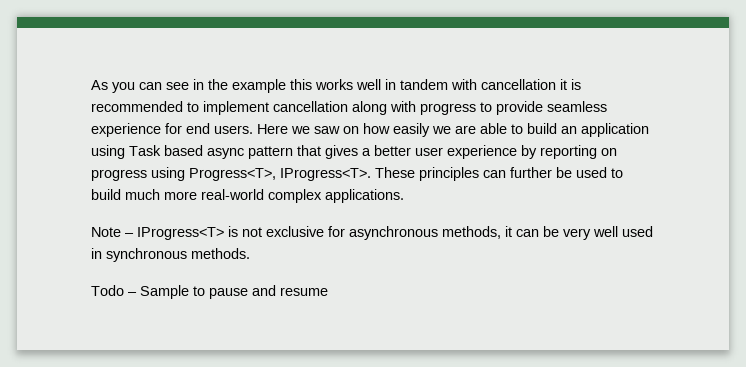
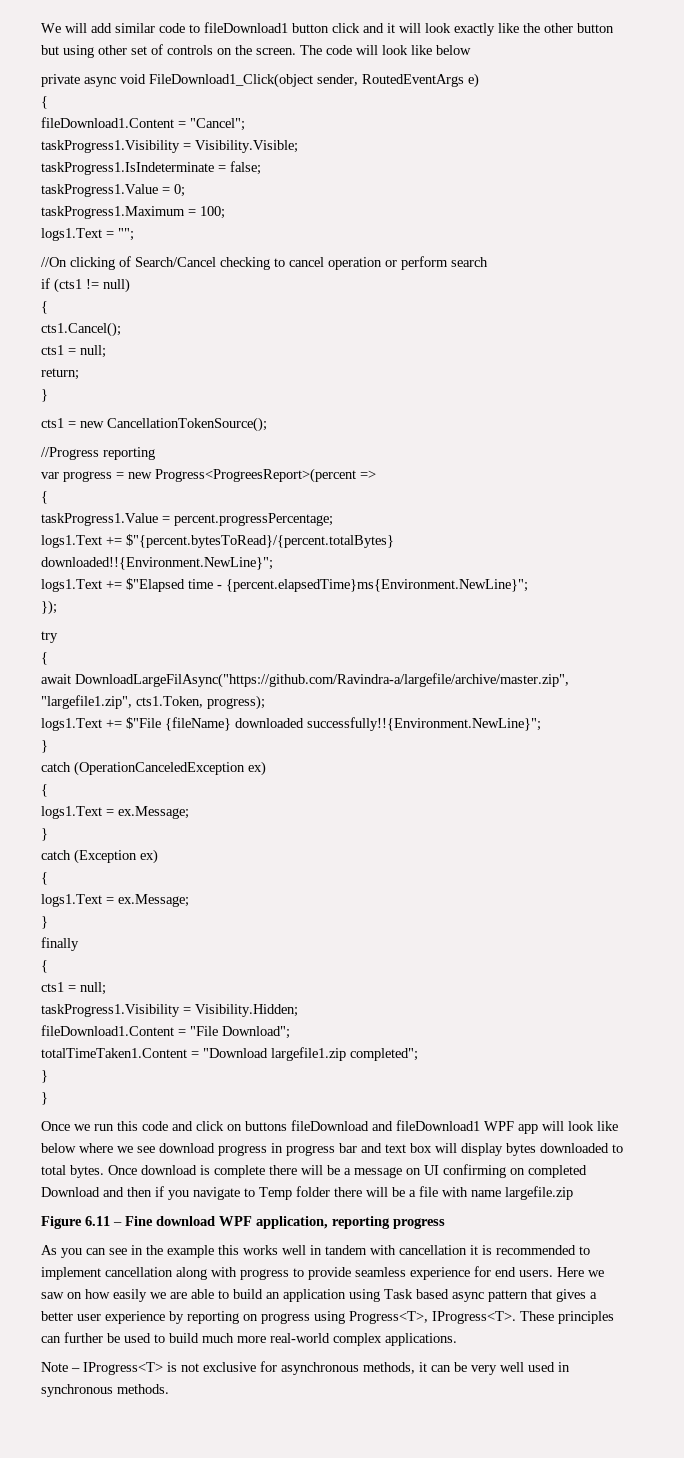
+ We will add similar code to fileDownload1 button click and it will look exactly like the other button but using other set of controls on the screen. The code will look like below
+ private async void FileDownload1_Click(object sender, RoutedEventArgs e)
+ {
+ fileDownload1.Content = "Cancel";
+ taskProgress1.Visibility = Visibility.Visible;
+ taskProgress1.IsIndeterminate = false;
+ taskProgress1.Value = 0;
+ taskProgress1.Maximum = 100;
+ logs1.Text = "";
+ //On clicking of Search/Cancel checking to cancel operation or perform search
+ if (cts1 != null)
+ {
+ cts1.Cancel();
+ cts1 = null;
+ return;
+ }
+ cts1 = new CancellationTokenSource();
+ //Progress reporting
+ var progress = new Progress<ProgreesReport>(percent =>
+ {
+ taskProgress1.Value = percent.progressPercentage;
+ logs1.Text += $"{percent.bytesToRead}/{percent.totalBytes} downloaded!!{Environment.NewLine}";
+ logs1.Text += $"Elapsed time - {percent.elapsedTime}ms{Environment.NewLine}";
+ });
+ try
+ {
+ await DownloadLargeFilAsync("https://github.com/Ravindra-a/largefile/archive/master.zip", "largefile1.zip", cts1.Token, progress);
+ logs1.Text += $"File {fileName} downloaded successfully!!{Environment.NewLine}";
+ }
+ catch (OperationCanceledException ex)
+ {
+ logs1.Text = ex.Message;
+ }
+ catch (Exception ex)
+ {
+ logs1.Text = ex.Message;
+ }
+ finally
+ {
+ cts1 = null;
+ taskProgress1.Visibility = Visibility.Hidden;
+ fileDownload1.Content = "File Download";
+ totalTimeTaken1.Content = "Download largefile1.zip completed";
+ }
+ }
+ Once we run this code and click on buttons fileDownload and fileDownload1 WPF app will look like below where we see download progress in progress bar and text box will display bytes downloaded to total bytes. Once download is complete there will be a message on UI confirming on completed Download and then if you navigate to Temp folder there will be a file with name largefile.zip
+ Figure 6.11 – Fine download WPF application, reporting progress
- Todo – Sample to pause and resume

